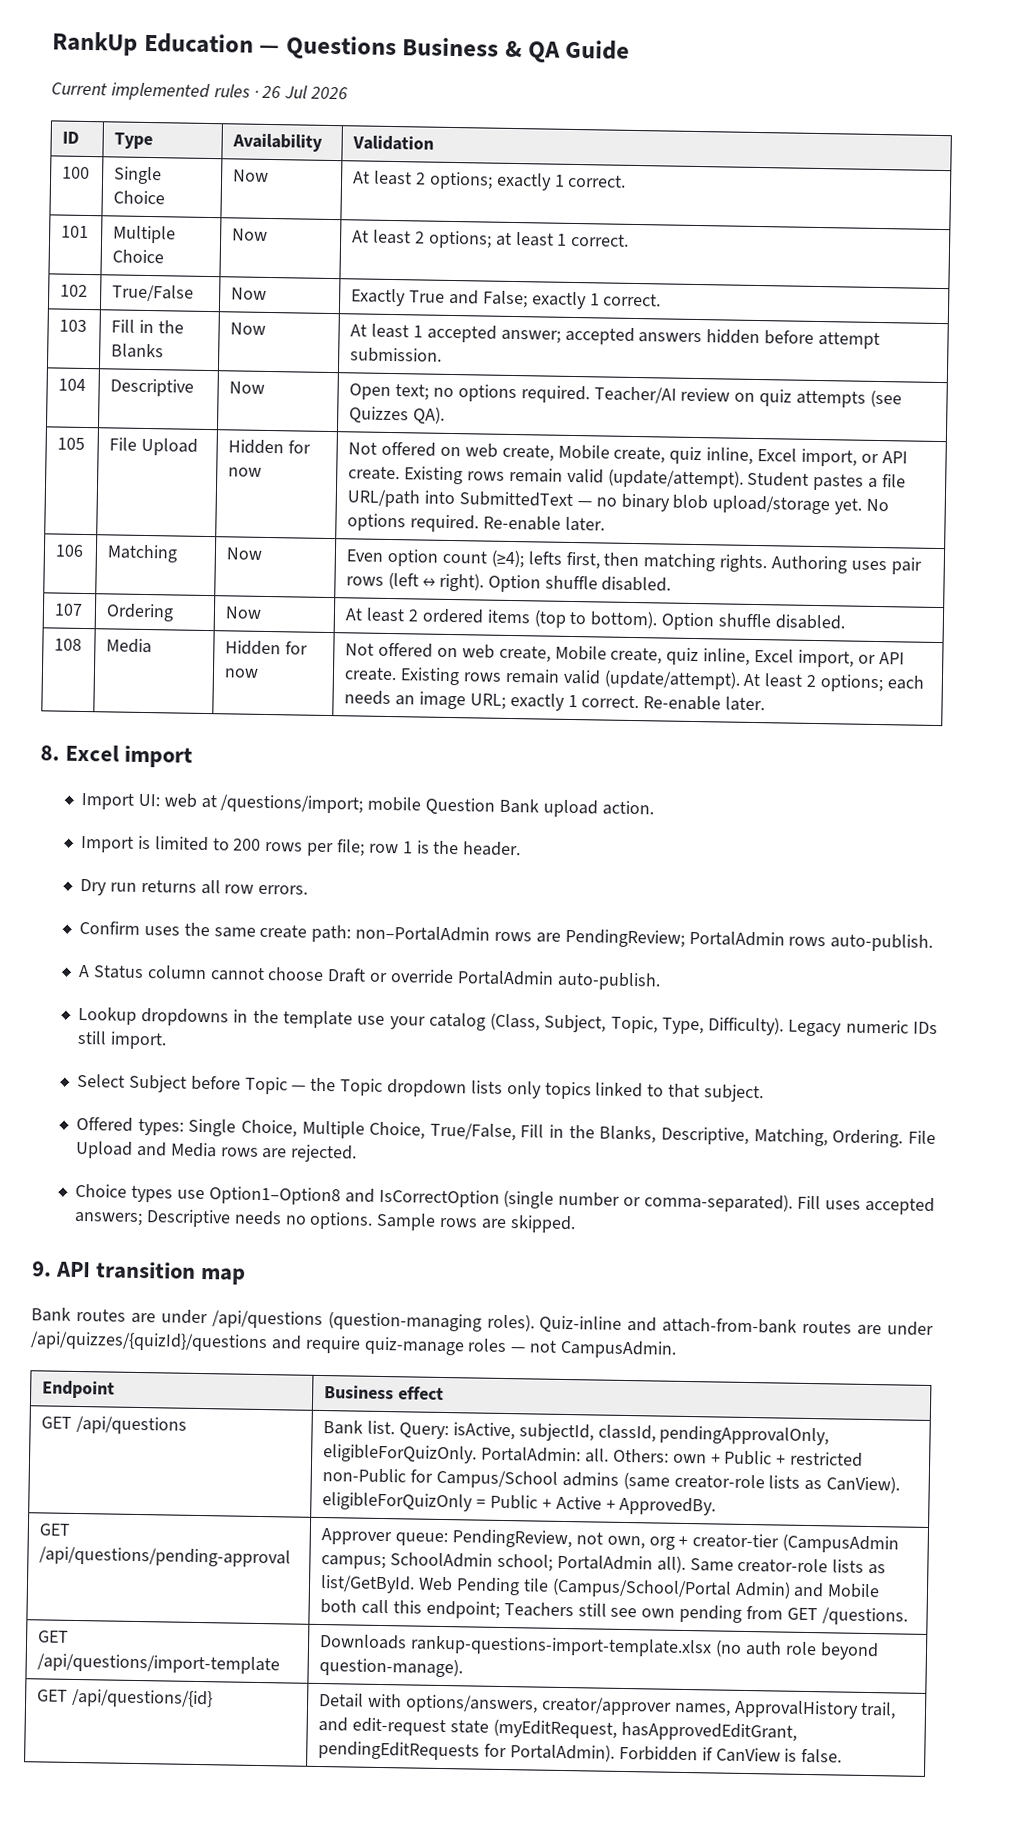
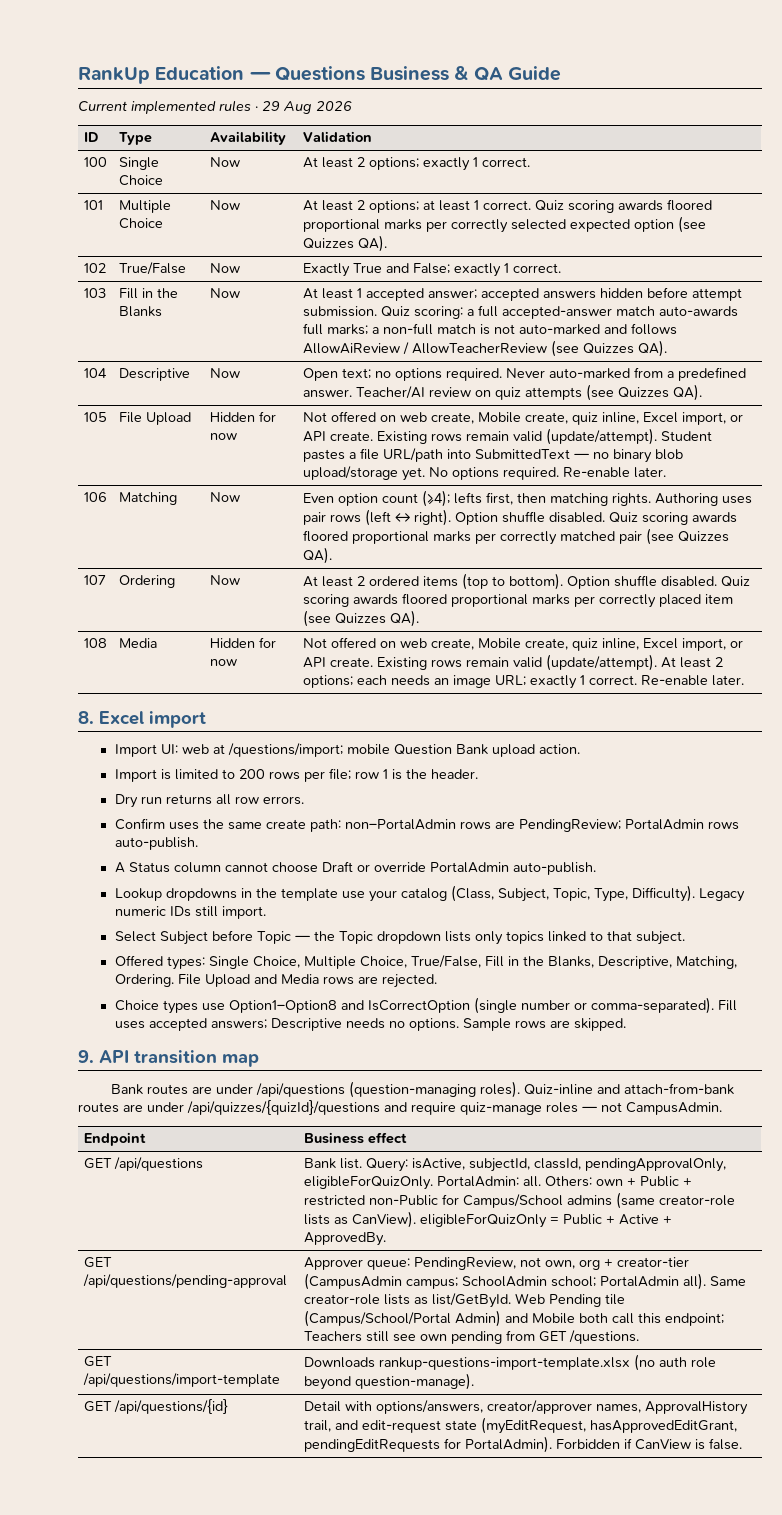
- Current implemented rules · 26 Jul 2026
+ Current implemented rules · 29 Aug 2026
- 101 | Multiple Choice | Now | At least 2 options; at least 1 correct.
+ 101 | Multiple Choice | Now | At least 2 options; at least 1 correct. Quiz scoring awards floored proportional marks per correctly selected expected option (see Quizzes QA).
- 103 | Fill in the Blanks | Now | At least 1 accepted answer; accepted answers hidden before attempt submission.
+ 103 | Fill in the Blanks | Now | At least 1 accepted answer; accepted answers hidden before attempt submission. Quiz scoring: a full accepted-answer match auto-awards full marks; a non-full match is not auto-marked and follows AllowAiReview / AllowTeacherReview (see Quizzes QA).
- 104 | Descriptive | Now | Open text; no options required. Teacher/AI review on quiz attempts (see Quizzes QA).
+ 104 | Descriptive | Now | Open text; no options required. Never auto-marked from a predefined answer. Teacher/AI review on quiz attempts (see Quizzes QA).
- 106 | Matching | Now | Even option count (≥4); lefts first, then matching rights. Authoring uses pair rows (left ↔ right). Option shuffle disabled.
+ 106 | Matching | Now | Even option count (≥4); lefts first, then matching rights. Authoring uses pair rows (left ↔ right). Option shuffle disabled. Quiz scoring awards floored proportional marks per correctly matched pair (see Quizzes QA).
- 107 | Ordering | Now | At least 2 ordered items (top to bottom). Option shuffle disabled.
+ 107 | Ordering | Now | At least 2 ordered items (top to bottom). Option shuffle disabled. Quiz scoring awards floored proportional marks per correctly placed item (see Quizzes QA).

